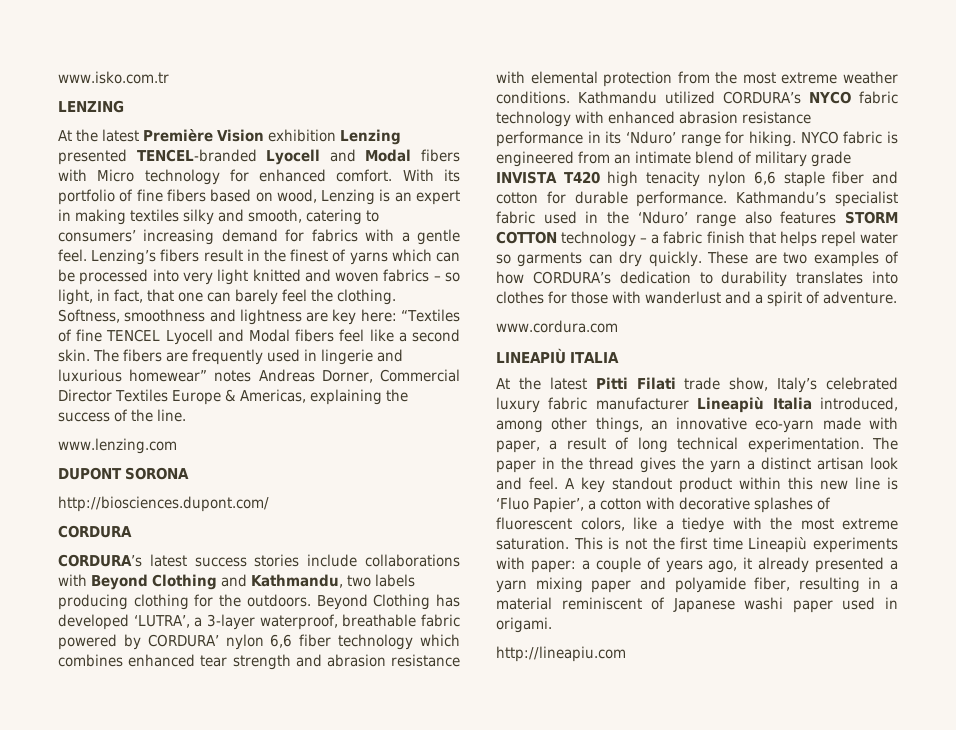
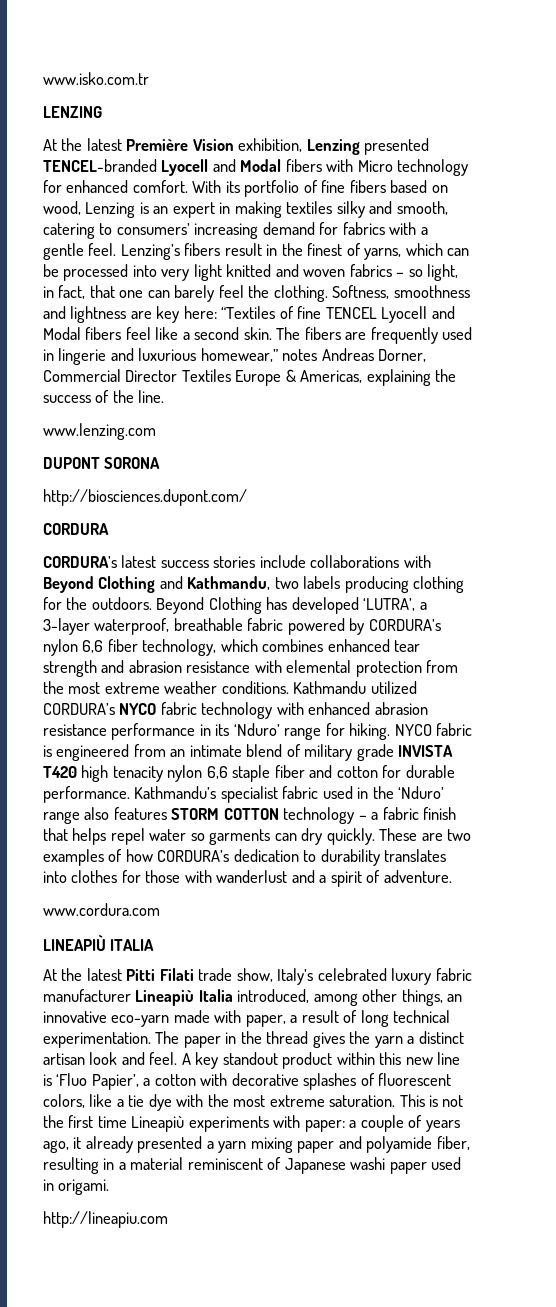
- At the latest Première Vision exhibition Lenzing presented TENCEL-branded Lyocell and Modal fibers with Micro technology for enhanced comfort.
+ At the latest Première Vision exhibition, Lenzing presented TENCEL-branded Lyocell and Modal fibers with Micro technology for enhanced comfort.
- Lenzing’s fibers result in the finest of yarns which can be processed into very light knitted and woven fabrics – so light, in fact, that one can barely feel the clothing.
+ Lenzing’s fibers result in the finest of yarns, which can be processed into very light knitted and woven fabrics – so light, in fact, that one can barely feel the clothing.
- The fibers are frequently used in lingerie and luxurious homewear” notes Andreas Dorner, Commercial Director Textiles Europe & Americas, explaining the success of the line.
+ The fibers are frequently used in lingerie and luxurious homewear,” notes Andreas Dorner, Commercial Director Textiles Europe & Americas, explaining the success of the line.
- Beyond Clothing has developed ‘LUTRA’, a 3-layer waterproof, breathable fabric powered by CORDURA’ nylon 6,6 fiber technology which combines enhanced tear strength and abrasion resistance with elemental protection from the most extreme weather conditions.
+ Beyond Clothing has developed ‘LUTRA’, a 3-layer waterproof, breathable fabric powered by CORDURA’s nylon 6,6 fiber technology, which combines enhanced tear strength and abrasion resistance with elemental protection from the most extreme weather conditions.
- A key standout product within this new line is ‘Fluo Papier’, a cotton with decorative splashes of fluorescent colors, like a tiedye with the most extreme saturation.
+ A key standout product within this new line is ‘Fluo Papier’, a cotton with decorative splashes of fluorescent colors, like a tie dye with the most extreme saturation.

